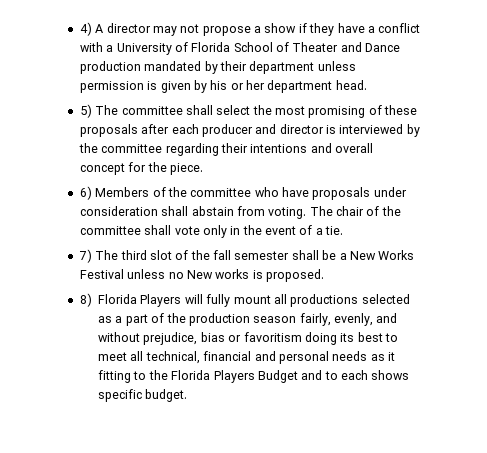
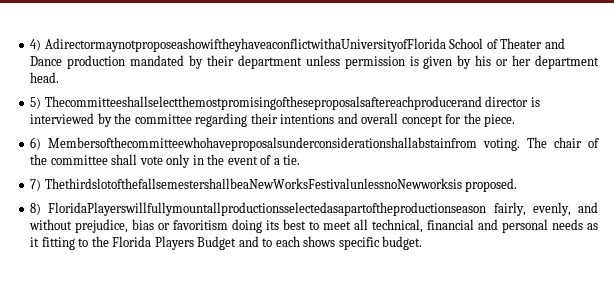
- 4) A director may not propose a show if they have a conflict with a University of Florida School of Theater and Dance production mandated by their department unless permission is given by his or her department head.
+ 4) AdirectormaynotproposeashowiftheyhaveaconflictwithaUniversityofFlorida School of Theater and Dance production mandated by their department unless permission is given by his or her department head.
- 5) The committee shall select the most promising of these proposals after each producer and director is interviewed by the committee regarding their intentions and overall concept for the piece.
+ 5) Thecommitteeshallselectthemostpromisingoftheseproposalsaftereachproducerand director is interviewed by the committee regarding their intentions and overall concept for the piece.
- 6) Members of the committee who have proposals under consideration shall abstain from voting.
+ 6) Membersofthecommitteewhohaveproposalsunderconsiderationshallabstainfrom voting.
- 7) The third slot of the fall semester shall be a New Works Festival unless no New works is proposed.
- 8) Florida Players will fully mount all productions selected as a part of the production season fairly, evenly, and without prejudice, bias or favoritism doing its best to meet all technical, financial and personal needs as it fitting to the Florida Players Budget and to each shows specific budget.
+ 7) ThethirdslotofthefallsemestershallbeaNewWorksFestivalunlessnoNewworksis proposed.
+ 8) FloridaPlayerswillfullymountallproductionsselectedasapartoftheproductionseason fairly, evenly, and without prejudice, bias or favoritism doing its best to meet all technical, financial and personal needs as it fitting to the Florida Players Budget and to each shows specific budget.

